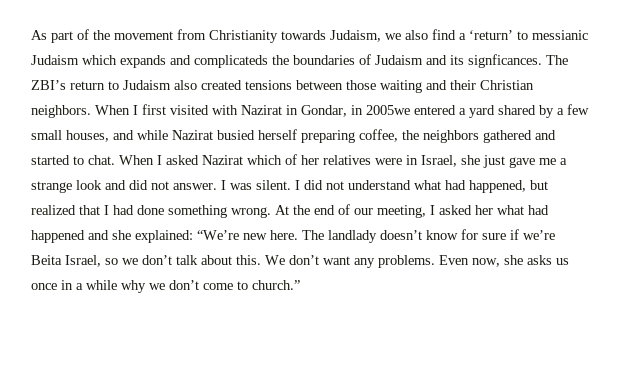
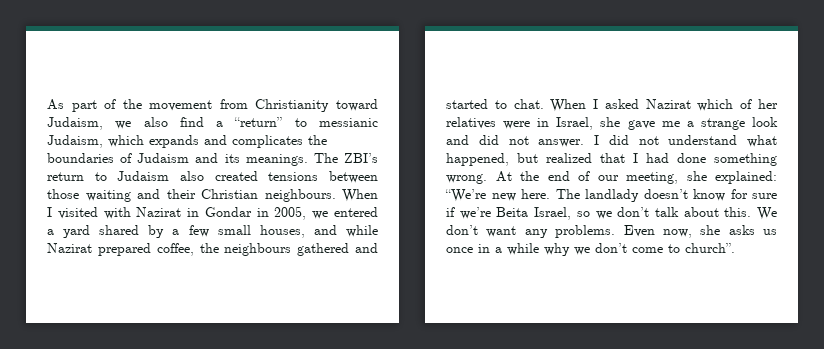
- As part of the movement from Christianity towards Judaism, we also find a ‘return’ to messianic Judaism which expands and complicateds the boundaries of Judaism and its signficances.
+ As part of the movement from Christianity toward Judaism, we also find a “return” to messianic Judaism, which expands and complicates the boundaries of Judaism and its meanings.
- The ZBI’s return to Judaism also created tensions between those waiting and their Christian neighbors. When I first visited with Nazirat in Gondar, in 2005we entered a yard shared by a few small houses, and while Nazirat busied herself preparing coffee, the neighbors gathered and started to chat.
+ The ZBI’s return to Judaism also created tensions between those waiting and their Christian neighbours. When I visited with Nazirat in Gondar in 2005, we entered a yard shared by a few small houses, and while Nazirat prepared coffee, the neighbours gathered and started to chat.
- When I asked Nazirat which of her relatives were in Israel, she just gave me a strange look and did not answer.
+ When I asked Nazirat which of her relatives were in Israel, she gave me a strange look and did not answer.
- I was silent. I did not understand what had happened, but realized that I had done something wrong.
+ I did not understand what happened, but realized that I had done something wrong.
- At the end of our meeting, I asked her what had happened and she explained: “We’re new here.
+ At the end of our meeting, she explained: “We’re new here.
- Even now, she asks us once in a while why we don’t come to church.”
+ Even now, she asks us once in a while why we don’t come to church”.

